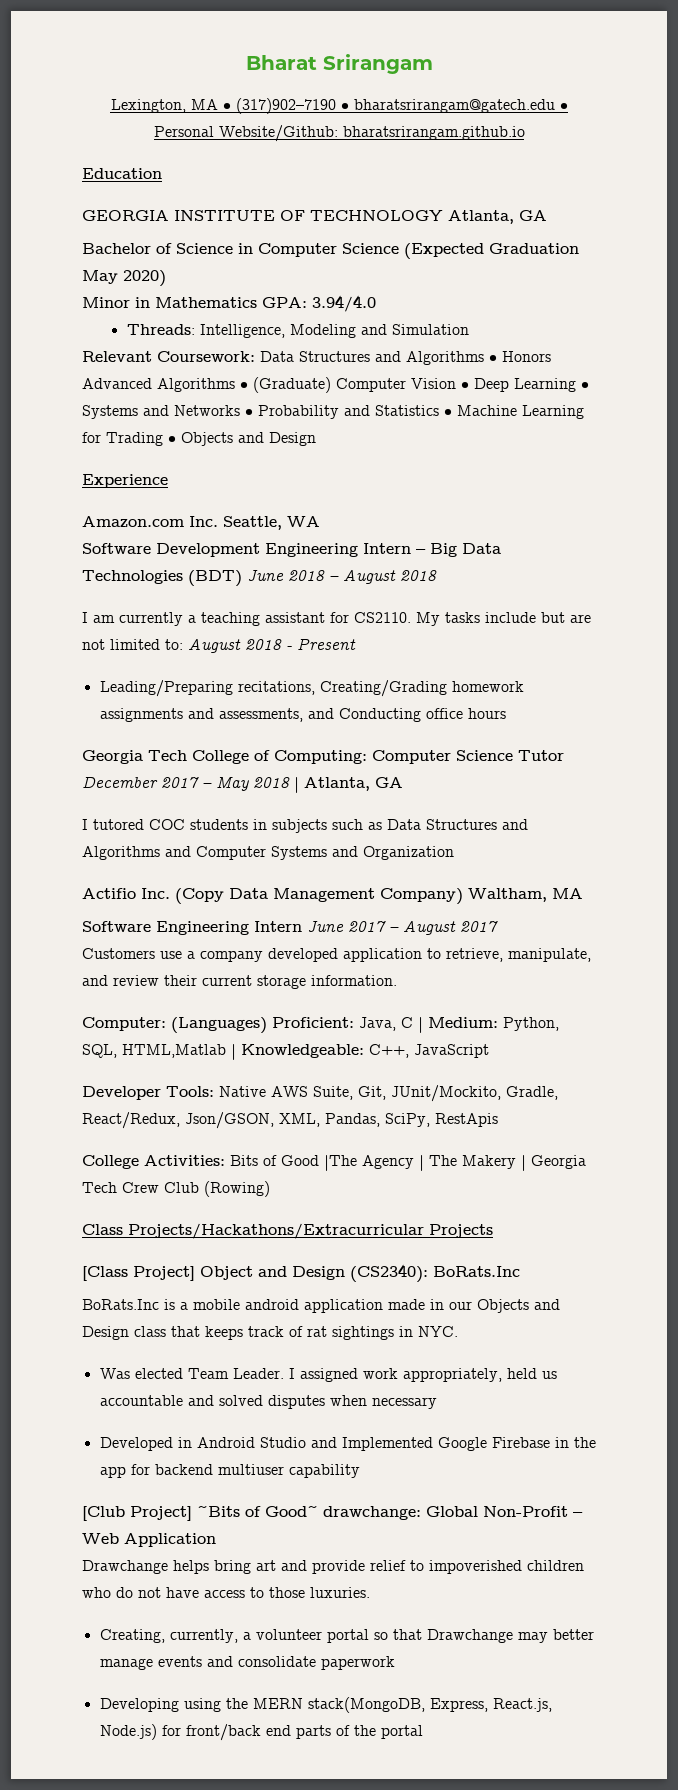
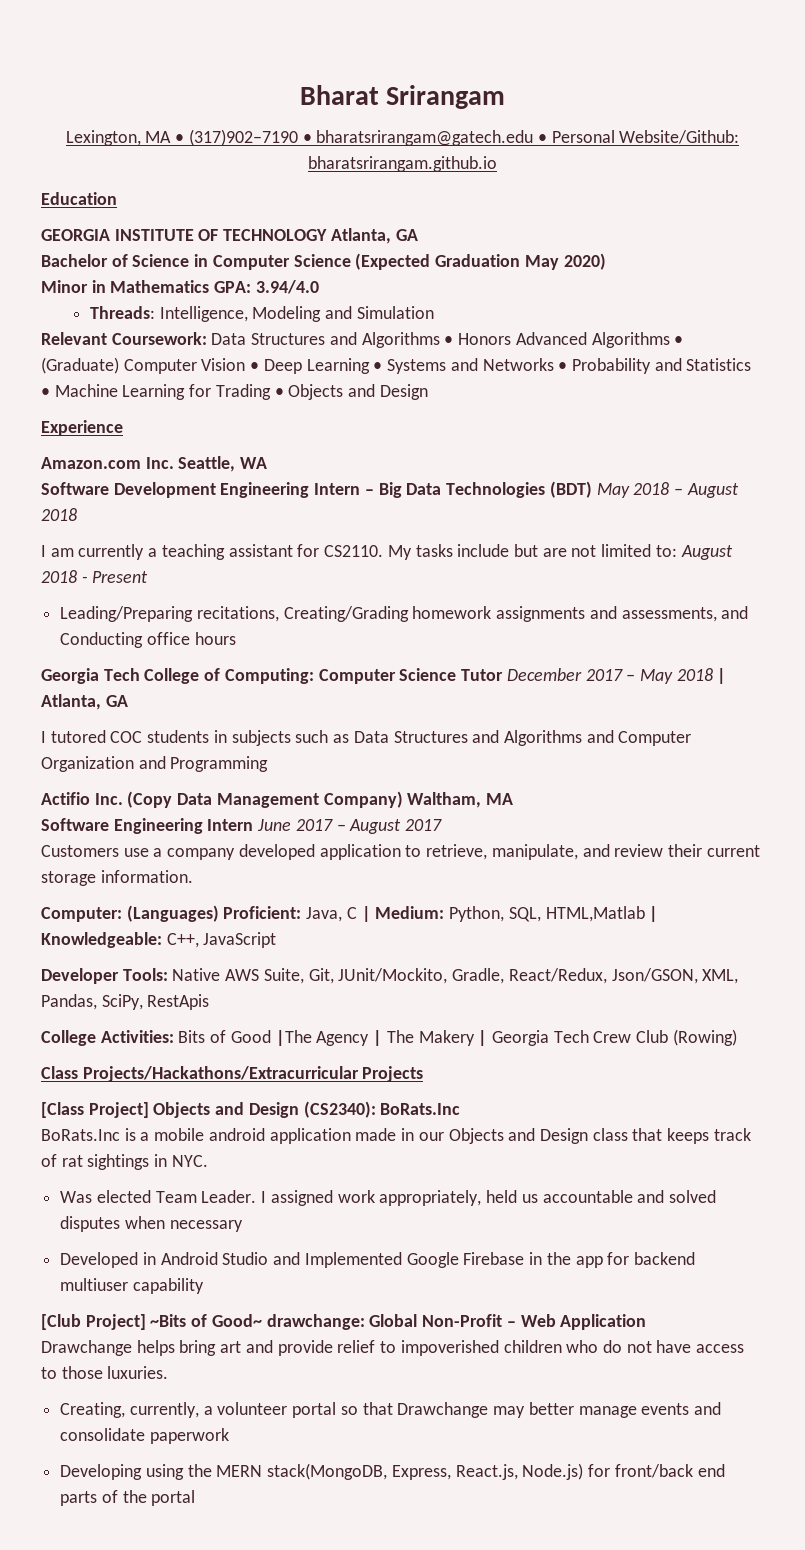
- Software Development Engineering Intern – Big Data Technologies (BDT) June 2018 – August 2018
+ Software Development Engineering Intern – Big Data Technologies (BDT) May 2018 – August 2018
- I tutored COC students in subjects such as Data Structures and Algorithms and Computer Systems and Organization
+ I tutored COC students in subjects such as Data Structures and Algorithms and Computer Organization and Programming
- [Class Project] Object and Design (CS2340): BoRats.Inc
+ [Class Project] Objects and Design (CS2340): BoRats.Inc

